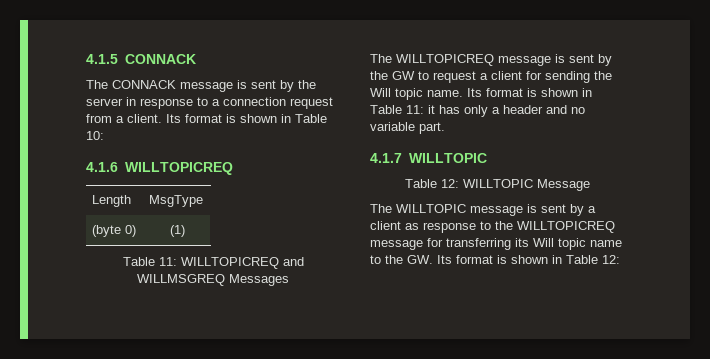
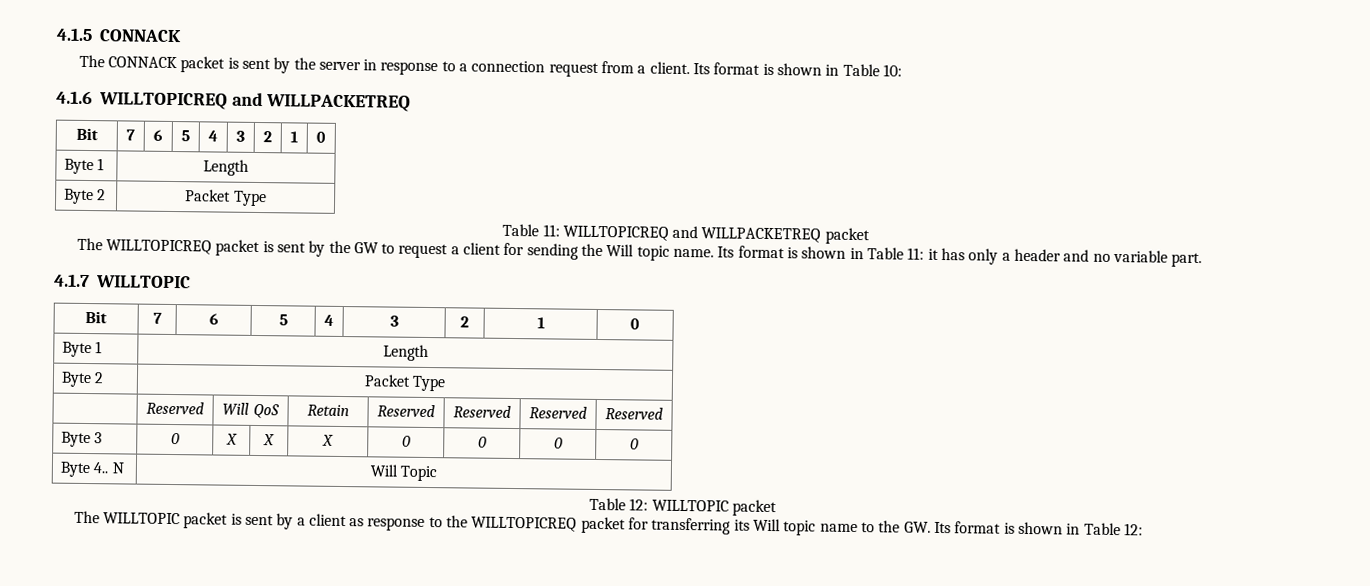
- The CONNACK message is sent by the server in response to a connection request from a client.
+ The CONNACK packet is sent by the server in response to a connection request from a client.
- 4.1.6 WILLTOPICREQ
- Length | MsgType
- (byte 0) | (1)
+ 4.1.6 WILLTOPICREQ and WILLPACKETREQ
+ Bit | 7 | 6 | 5 | 4 | 3 | 2 | 1 | 0
+ Byte 1 | Length
+ Byte 2 | Packet Type
- Table 11: WILLTOPICREQ and WILLMSGREQ Messages
+ Table 11: WILLTOPICREQ and WILLPACKETREQ packet
- The WILLTOPICREQ message is sent by the GW to request a client for sending the Will topic name.
+ The WILLTOPICREQ packet is sent by the GW to request a client for sending the Will topic name.
  4.1.7 WILLTOPIC
+ Bit | 7 | 6 | 5 | 4 | 3 | 2 | 1 | 0
+ Byte 1 | Length
+ Byte 2 | Packet Type
+ | Reserved | Will QoS | Retain | Reserved | Reserved | Reserved | Reserved
+ Byte 3 | 0 | X | X | X | 0 | 0 | 0 | 0
+ Byte 4.. N | Will Topic
- Table 12: WILLTOPIC Message
+ Table 12: WILLTOPIC packet
- The WILLTOPIC message is sent by a client as response to the WILLTOPICREQ message for transferring its Will topic name to the GW. Its format is shown in Table 12:
+ The WILLTOPIC packet is sent by a client as response to the WILLTOPICREQ packet for transferring its Will topic name to the GW. Its format is shown in Table 12:

